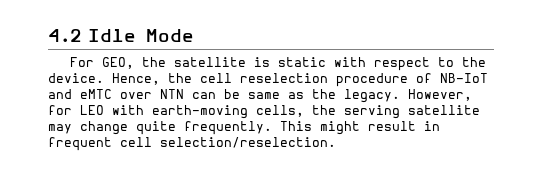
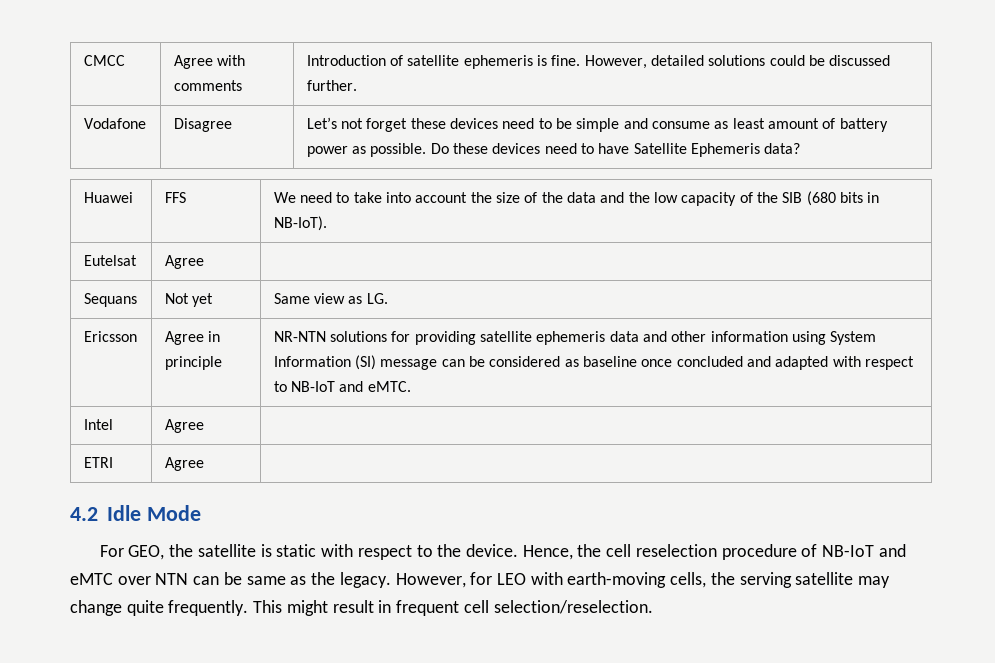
+ CMCC | Agree with comments | Introduction of satellite ephemeris is fine. However, detailed solutions could be discussed further.
+ Vodafone | Disagree | Let’s not forget these devices need to be simple and consume as least amount of battery power as possible. Do these devices need to have Satellite Ephemeris data?
+ Huawei | FFS | We need to take into account the size of the data and the low capacity of the SIB (680 bits in NB-IoT).
+ Eutelsat | Agree |
+ Sequans | Not yet | Same view as LG.
+ Ericsson | Agree in principle | NR-NTN solutions for providing satellite ephemeris data and other information using System Information (SI) message can be considered as baseline once concluded and adapted with respect to NB-IoT and eMTC.
+ Intel | Agree |
+ ETRI | Agree |

